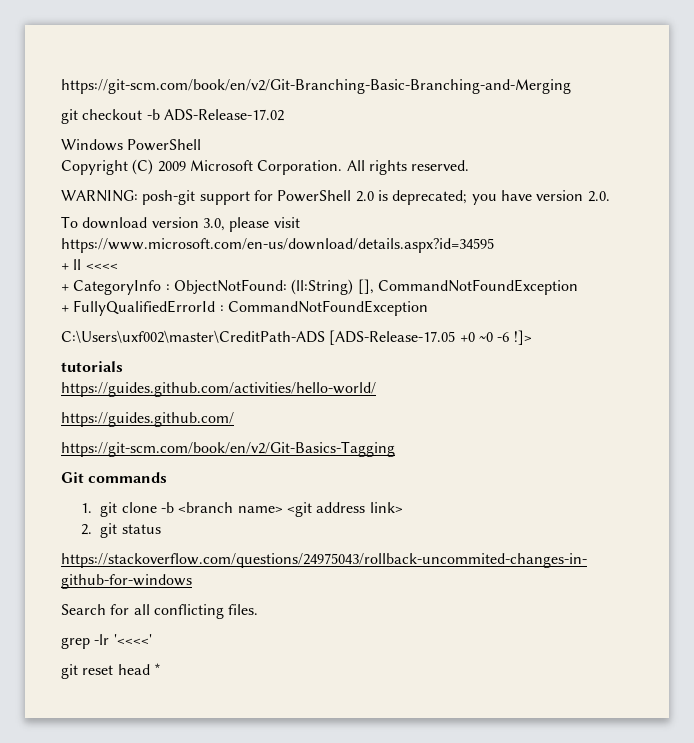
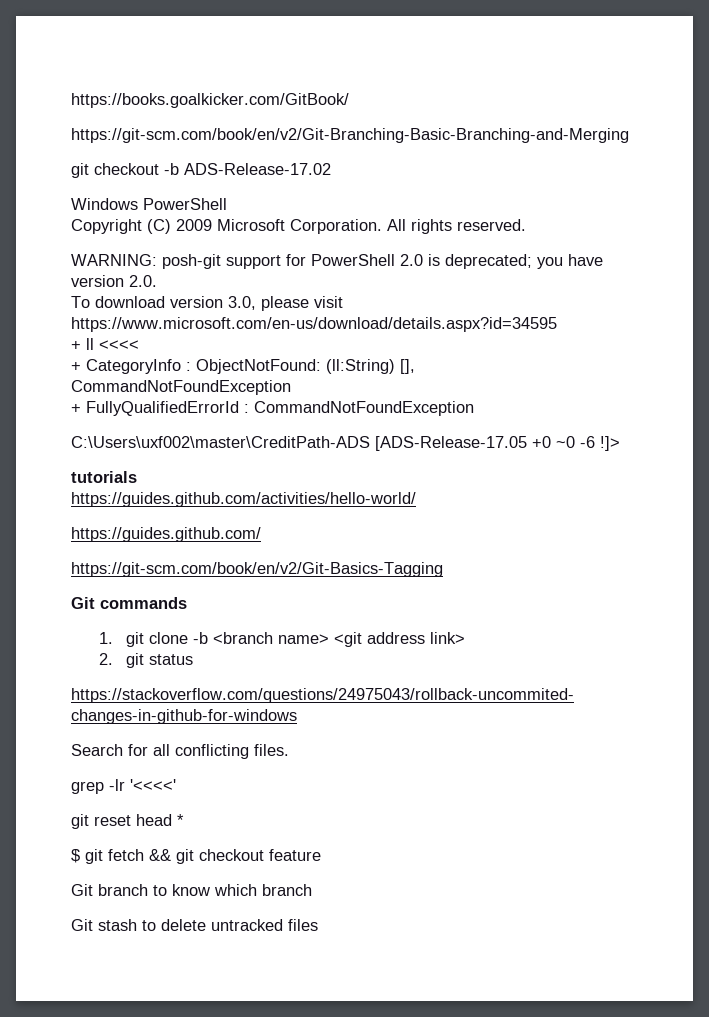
+ https://books.goalkicker.com/GitBook/
+ $ git fetch && git checkout feature
+ Git branch to know which branch
+ Git stash to delete untracked files

